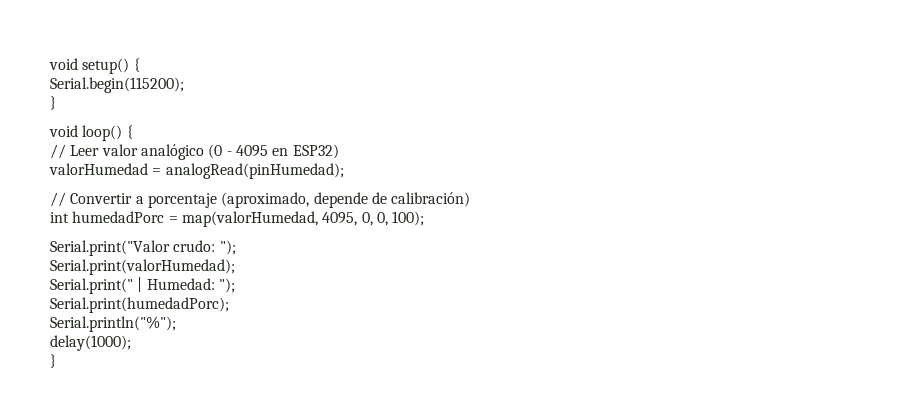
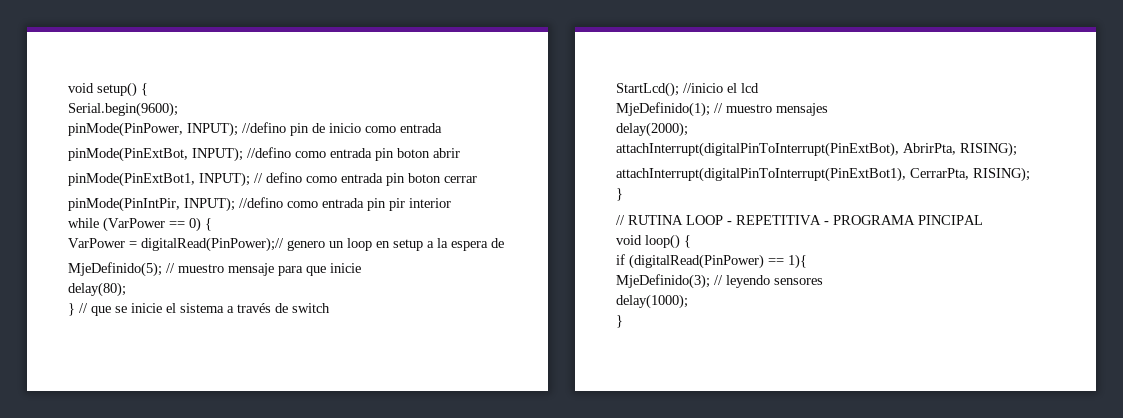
- Serial.begin(115200);
+ Serial.begin(9600);
+ pinMode(PinPower, INPUT); //defino pin de inicio como entrada
+ pinMode(PinExtBot, INPUT); //defino como entrada pin boton abrir
+ pinMode(PinExtBot1, INPUT); // defino como entrada pin boton cerrar
+ pinMode(PinIntPir, INPUT); //defino como entrada pin pir interior
+ while (VarPower == 0) {
+ VarPower = digitalRead(PinPower);// genero un loop en setup a la espera de
+ MjeDefinido(5); // muestro mensaje para que inicie
+ delay(80);
+ } // que se inicie el sistema a través de switch
+ StartLcd(); //inicio el lcd
+ MjeDefinido(1); // muestro mensajes
+ delay(2000);
+ attachInterrupt(digitalPinToInterrupt(PinExtBot), AbrirPta, RISING);
+ attachInterrupt(digitalPinToInterrupt(PinExtBot1), CerrarPta, RISING);
  }
+ // RUTINA LOOP - REPETITIVA - PROGRAMA PINCIPAL
  void loop() {
- // Leer valor analógico (0 - 4095 en ESP32)
- valorHumedad = analogRead(pinHumedad);
- // Convertir a porcentaje (aproximado, depende de calibración)
- int humedadPorc = map(valorHumedad, 4095, 0, 0, 100);
- Serial.print("Valor crudo: ");
- Serial.print(valorHumedad);
- Serial.print(" | Humedad: ");
- Serial.print(humedadPorc);
- Serial.println("%");
+ if (digitalRead(PinPower) == 1){
+ MjeDefinido(3); // leyendo sensores

